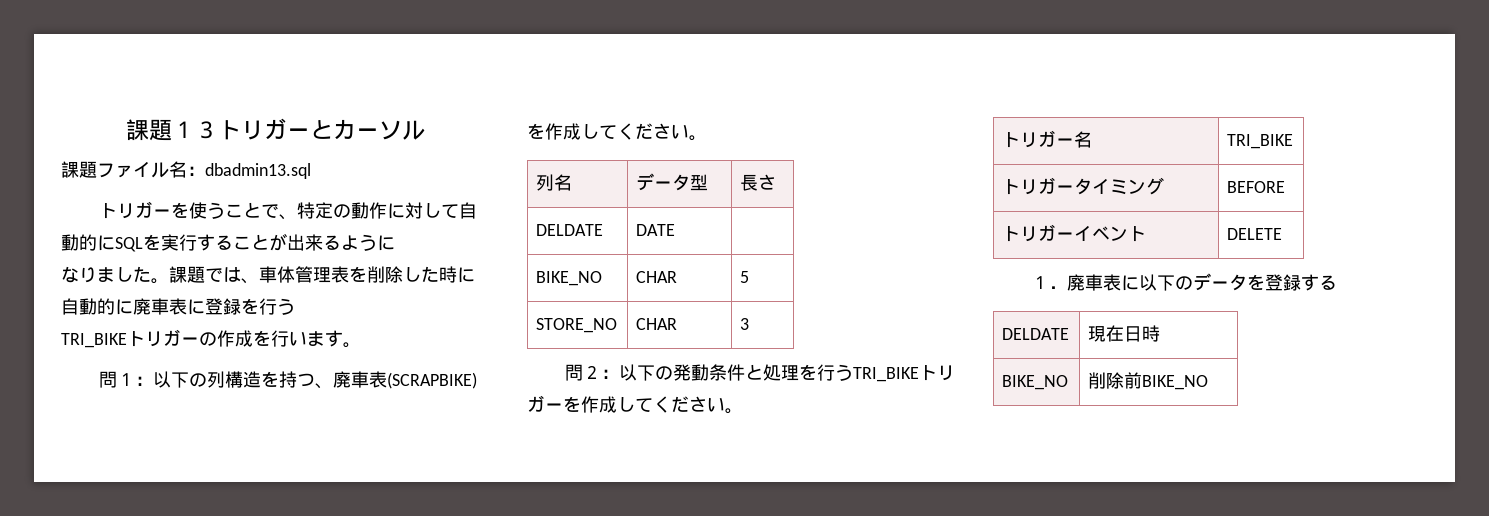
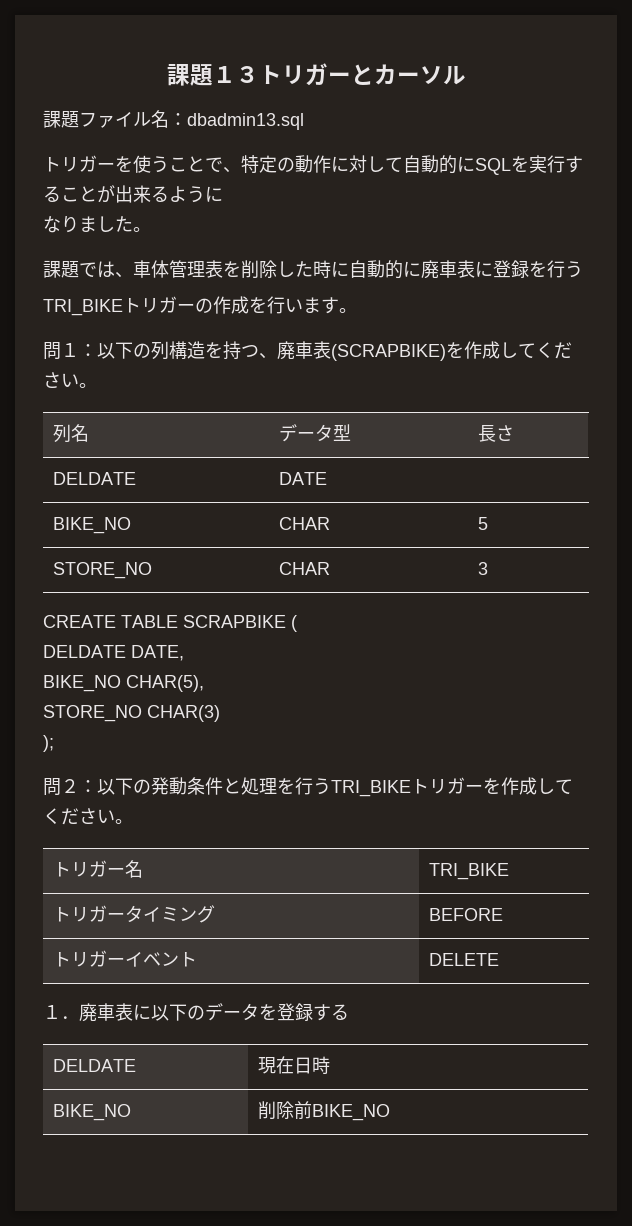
- なりました。課題では、車体管理表を削除した時に自動的に廃車表に登録を行う
+ なりました。
+ 課題では、車体管理表を削除した時に自動的に廃車表に登録を行う
+ CREATE TABLE SCRAPBIKE (
+ DELDATE DATE,
+ BIKE_NO CHAR(5),
+ STORE_NO CHAR(3)
+ );

